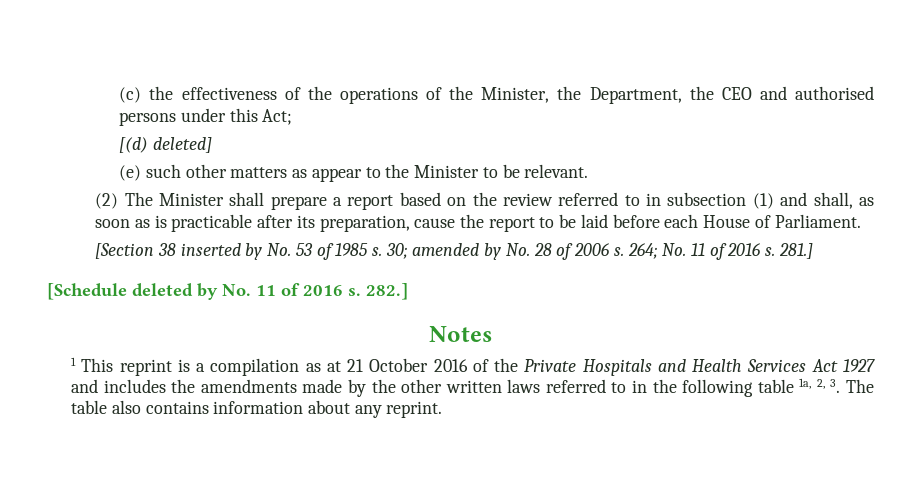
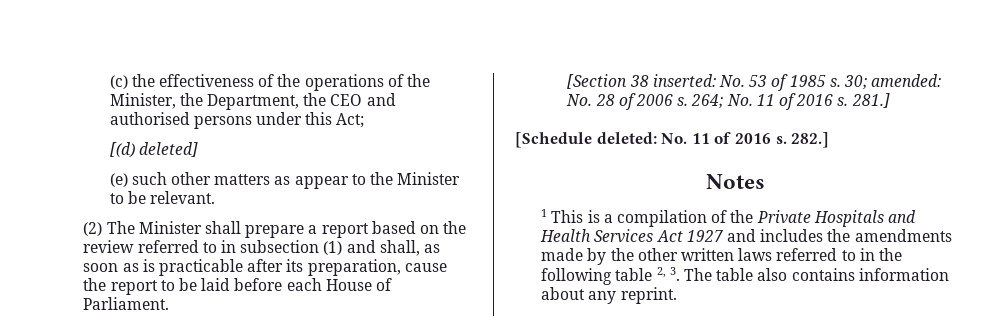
- [Section 38 inserted by No. 53 of 1985 s.
+ [Section 38 inserted: No. 53 of 1985 s.
- 30; amended by No. 28 of 2006 s.
+ 30; amended: No. 28 of 2006 s.
- [Schedule deleted by No. 11 of 2016 s.
+ [Schedule deleted: No. 11 of 2016 s.
- 1 This reprint is a compilation as at 21 October 2016 of the Private Hospitals and Health Services Act 1927 and includes the amendments made by the other written laws referred to in the following table 1a, 2, 3. The table also contains information about any reprint.
+ 1 This is a compilation of the Private Hospitals and Health Services Act 1927 and includes the amendments made by the other written laws referred to in the following table 2, 3. The table also contains information about any reprint.

